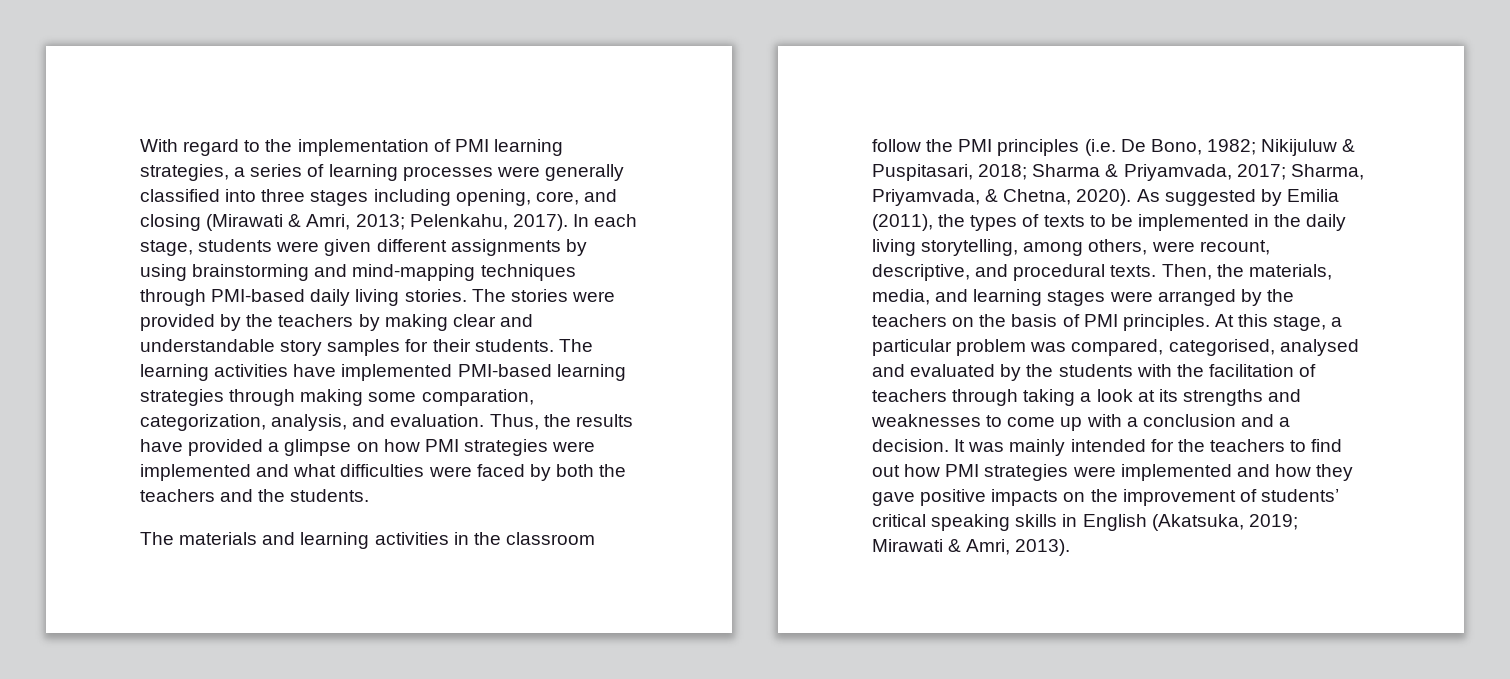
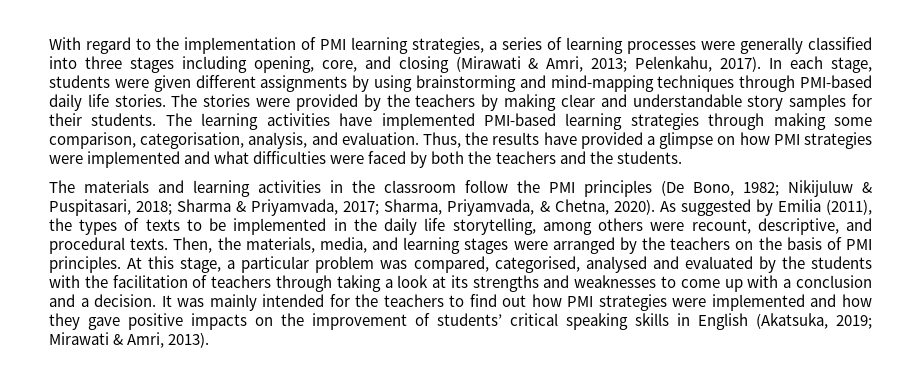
- In each stage, students were given different assignments by using brainstorming and mind-mapping techniques through PMI-based daily living stories.
+ In each stage, students were given different assignments by using brainstorming and mind-mapping techniques through PMI-based daily life stories.
- The learning activities have implemented PMI-based learning strategies through making some comparation, categorization, analysis, and evaluation.
+ The learning activities have implemented PMI-based learning strategies through making some comparison, categorisation, analysis, and evaluation.
- The materials and learning activities in the classroom follow the PMI principles (i.e. De Bono, 1982; Nikijuluw & Puspitasari, 2018; Sharma & Priyamvada, 2017; Sharma, Priyamvada, & Chetna, 2020).
+ The materials and learning activities in the classroom follow the PMI principles (De Bono, 1982; Nikijuluw & Puspitasari, 2018; Sharma & Priyamvada, 2017; Sharma, Priyamvada, & Chetna, 2020).
- As suggested by Emilia (2011), the types of texts to be implemented in the daily living storytelling, among others, were recount, descriptive, and procedural texts.
+ As suggested by Emilia (2011), the types of texts to be implemented in the daily life storytelling, among others were recount, descriptive, and procedural texts.

